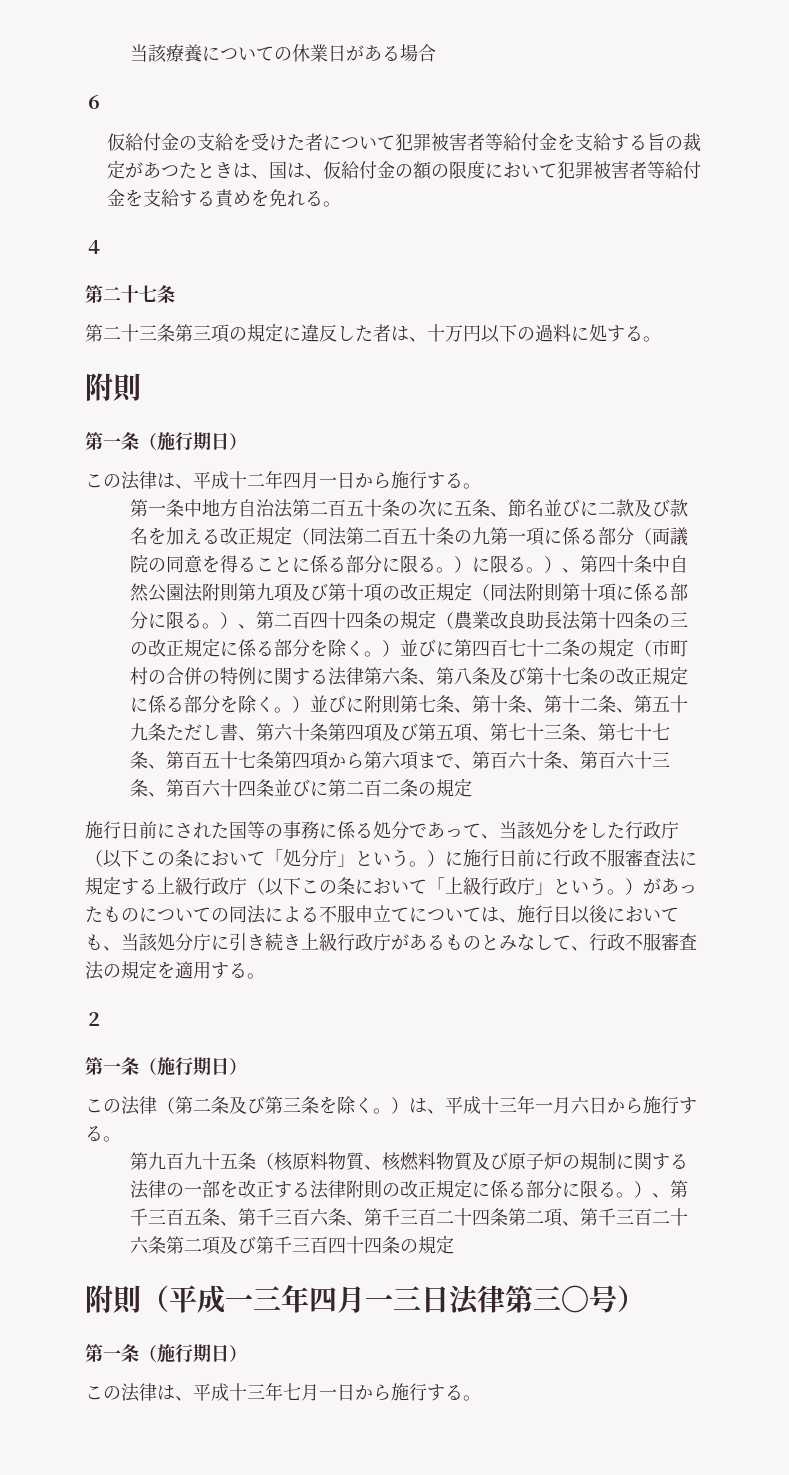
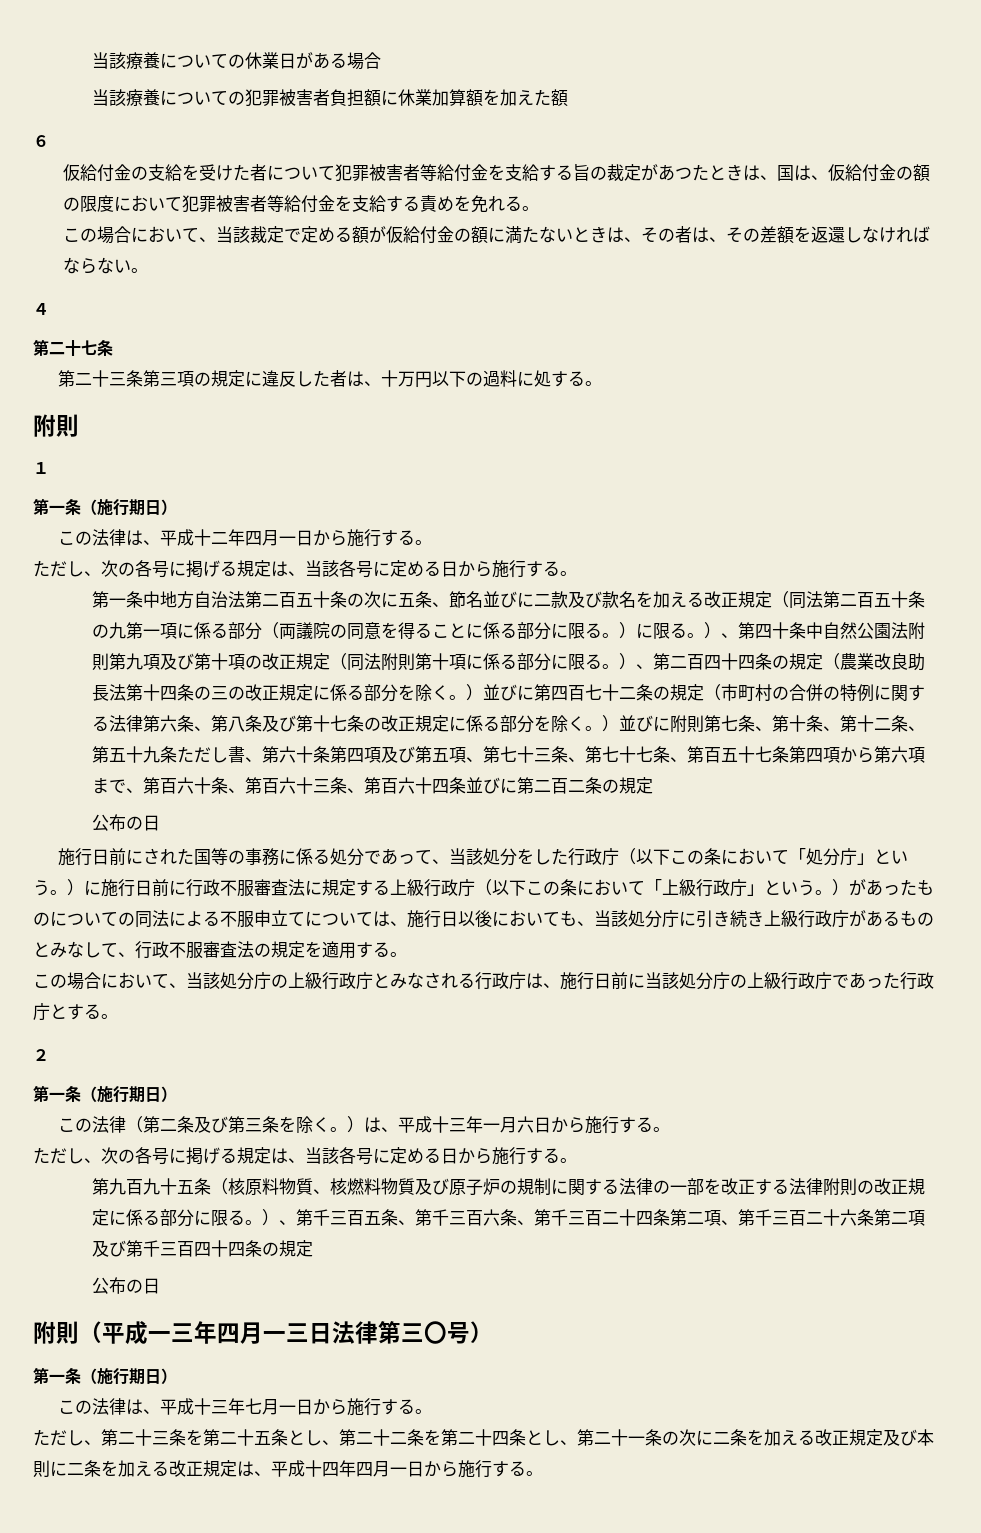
+ 当該療養についての犯罪被害者負担額に休業加算額を加えた額
+ この場合において、当該裁定で定める額が仮給付金の額に満たないときは、その者は、その差額を返還しなければならない。
+ １
  この法律は、平成十二年四月一日から施行する。
+ ただし、次の各号に掲げる規定は、当該各号に定める日から施行する。
  第一条中地方自治法第二百五十条の次に五条、節名並びに二款及び款名を加える改正規定（同法第二百五十条の九第一項に係る部分（両議院の同意を得ることに係る部分に限る。）に限る。）、第四十条中自然公園法附則第九項及び第十項の改正規定（同法附則第十項に係る部分に限る。）、第二百四十四条の規定（農業改良助長法第十四条の三の改正規定に係る部分を除く。）並びに第四百七十二条の規定（市町村の合併の特例に関する法律第六条、第八条及び第十七条の改正規定に係る部分を除く。）並びに附則第七条、第十条、第十二条、第五十九条ただし書、第六十条第四項及び第五項、第七十三条、第七十七条、第百五十七条第四項から第六項まで、第百六十条、第百六十三条、第百六十四条並びに第二百二条の規定
+ 公布の日
+ この場合において、当該処分庁の上級行政庁とみなされる行政庁は、施行日前に当該処分庁の上級行政庁であった行政庁とする。
  この法律（第二条及び第三条を除く。）は、平成十三年一月六日から施行する。
+ ただし、次の各号に掲げる規定は、当該各号に定める日から施行する。
  第九百九十五条（核原料物質、核燃料物質及び原子炉の規制に関する法律の一部を改正する法律附則の改正規定に係る部分に限る。）、第千三百五条、第千三百六条、第千三百二十四条第二項、第千三百二十六条第二項及び第千三百四十四条の規定
+ 公布の日
+ ただし、第二十三条を第二十五条とし、第二十二条を第二十四条とし、第二十一条の次に二条を加える改正規定及び本則に二条を加える改正規定は、平成十四年四月一日から施行する。

